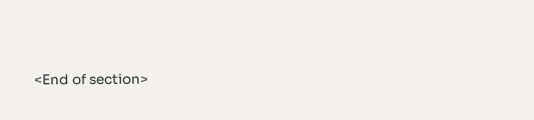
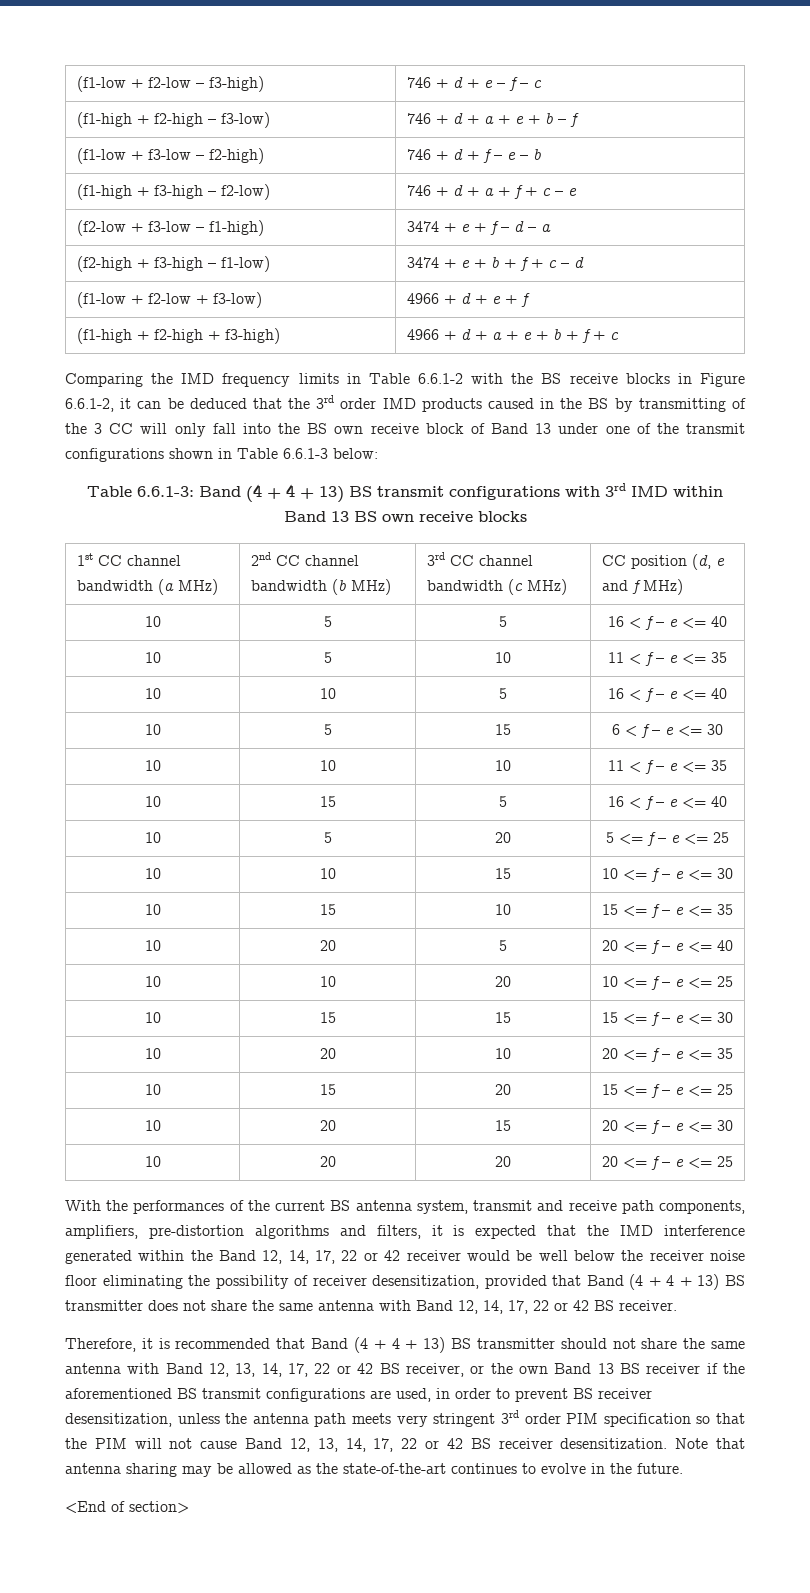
+ (f1-low + f2-low – f3-high) | 746 + d + e – f – c
+ (f1-high + f2-high – f3-low) | 746 + d + a + e + b – f
+ (f1-low + f3-low – f2-high) | 746 + d + f – e – b
+ (f1-high + f3-high – f2-low) | 746 + d + a + f + c – e
+ (f2-low + f3-low – f1-high) | 3474 + e + f – d – a
+ (f2-high + f3-high – f1-low) | 3474 + e + b + f + c – d
+ (f1-low + f2-low + f3-low) | 4966 + d + e + f
+ (f1-high + f2-high + f3-high) | 4966 + d + a + e + b + f + c
+ Comparing the IMD frequency limits in Table 6.6.1-2 with the BS receive blocks in Figure 6.6.1-2, it can be deduced that the 3rd order IMD products caused in the BS by transmitting of the 3 CC will only fall into the BS own receive block of Band 13 under one of the transmit configurations shown in Table 6.6.1-3 below:
+ Table 6.6.1-3: Band (4 + 4 + 13) BS transmit configurations with 3rd IMD within Band 13 BS own receive blocks
+ 1st CC channel bandwidth (a MHz) | 2nd CC channel bandwidth (b MHz) | 3rd CC channel bandwidth (c MHz) | CC position (d, e and f MHz)
+ 10 | 5 | 5 | 16 < f – e <= 40
+ 10 | 5 | 10 | 11 < f – e <= 35
+ 10 | 10 | 5 | 16 < f – e <= 40
+ 10 | 5 | 15 | 6 < f – e <= 30
+ 10 | 10 | 10 | 11 < f – e <= 35
+ 10 | 15 | 5 | 16 < f – e <= 40
+ 10 | 5 | 20 | 5 <= f – e <= 25
+ 10 | 10 | 15 | 10 <= f – e <= 30
+ 10 | 15 | 10 | 15 <= f – e <= 35
+ 10 | 20 | 5 | 20 <= f – e <= 40
+ 10 | 10 | 20 | 10 <= f – e <= 25
+ 10 | 15 | 15 | 15 <= f – e <= 30
+ 10 | 20 | 10 | 20 <= f – e <= 35
+ 10 | 15 | 20 | 15 <= f – e <= 25
+ 10 | 20 | 15 | 20 <= f – e <= 30
+ 10 | 20 | 20 | 20 <= f – e <= 25
+ With the performances of the current BS antenna system, transmit and receive path components, amplifiers, pre-distortion algorithms and filters, it is expected that the IMD interference generated within the Band 12, 14, 17, 22 or 42 receiver would be well below the receiver noise floor eliminating the possibility of receiver desensitization, provided that Band (4 + 4 + 13) BS transmitter does not share the same antenna with Band 12, 14, 17, 22 or 42 BS receiver.
+ Therefore, it is recommended that Band (4 + 4 + 13) BS transmitter should not share the same antenna with Band 12, 13, 14, 17, 22 or 42 BS receiver, or the own Band 13 BS receiver if the aforementioned BS transmit configurations are used, in order to prevent BS receiver desensitization, unless the antenna path meets very stringent 3rd order PIM specification so that the PIM will not cause Band 12, 13, 14, 17, 22 or 42 BS receiver desensitization. Note that antenna sharing may be allowed as the state-of-the-art continues to evolve in the future.

